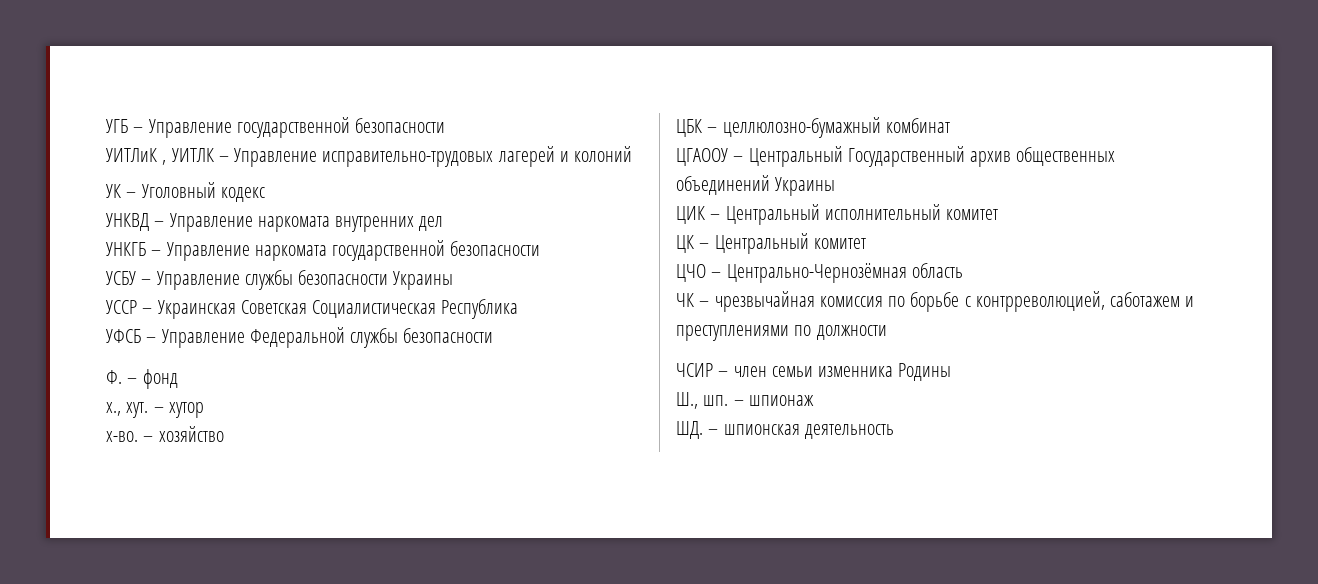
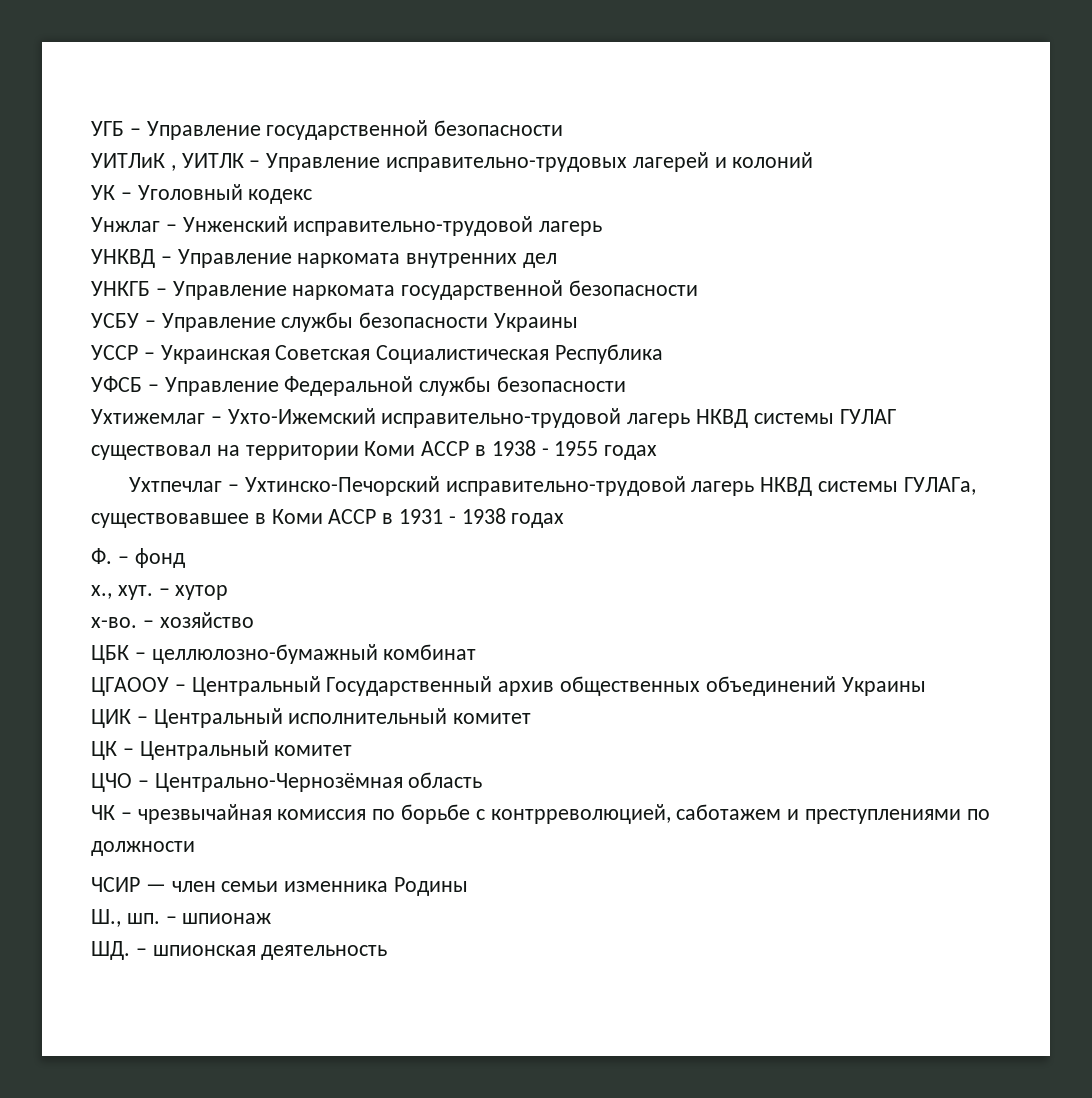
+ Унжлаг – Унженский исправительно-трудовой лагерь
+ Ухтижемлаг – Ухто-Ижемский исправительно-трудовой лагерь НКВД системы ГУЛАГ существовал на территории Коми АССР в 1938 - 1955 годах
+ Ухтпечлаг – Ухтинско-Печорский исправительно-трудовой лагерь НКВД системы ГУЛАГа, существовавшее в Коми АССР в 1931 - 1938 годах
- ЧСИР – член семьи изменника Родины
+ ЧСИР — член семьи изменника Родины

